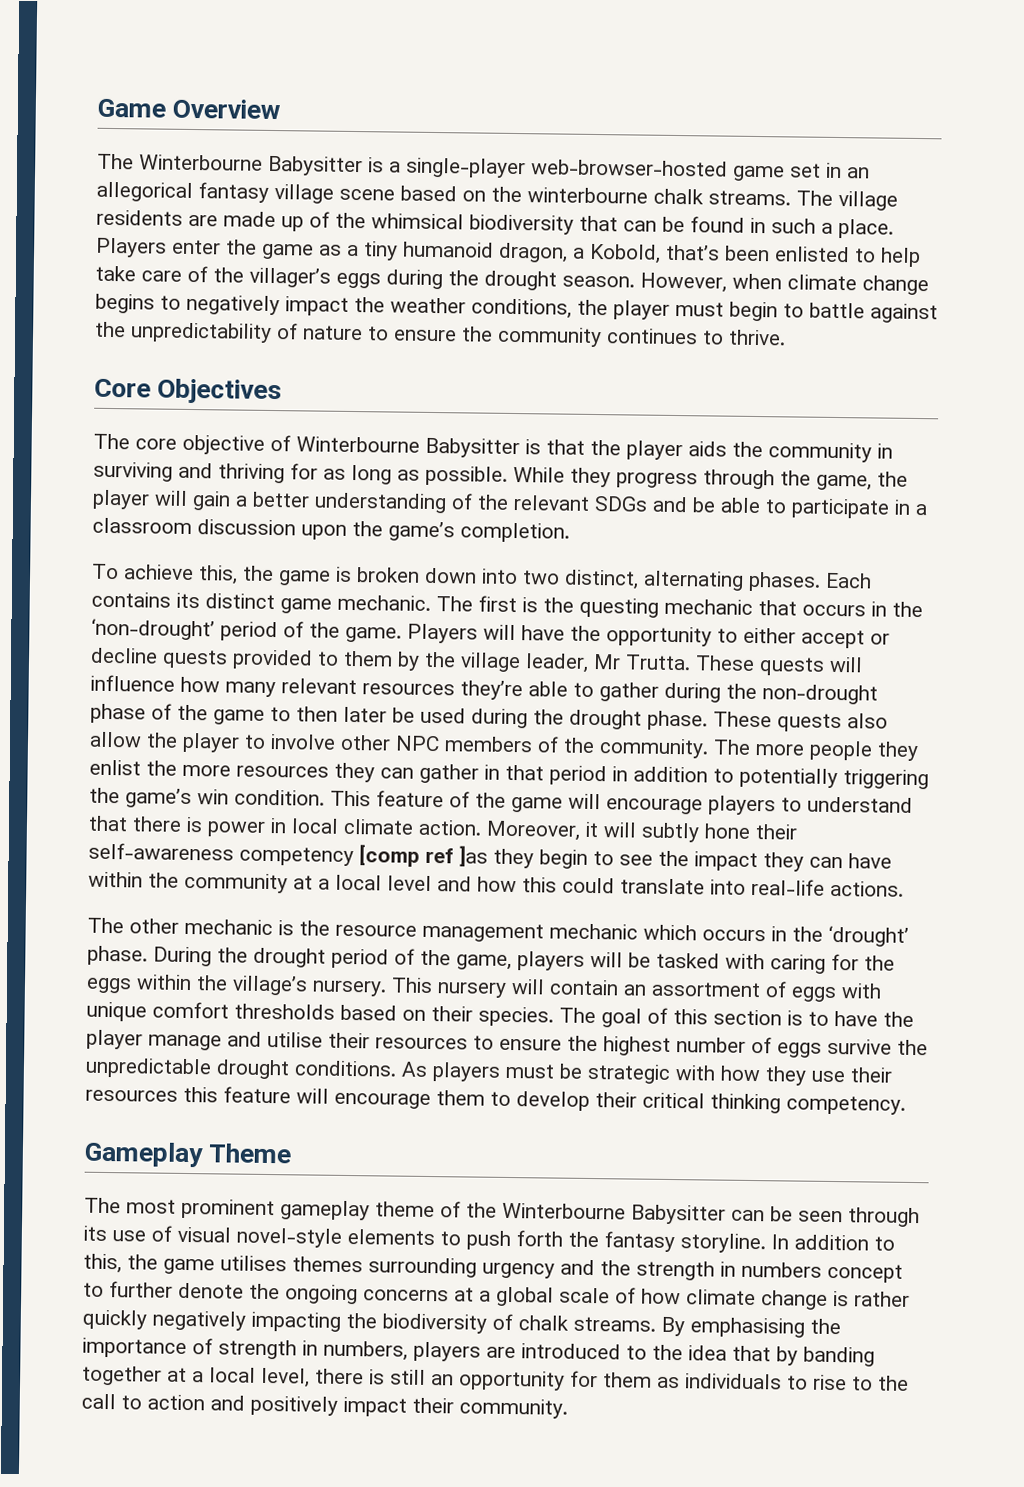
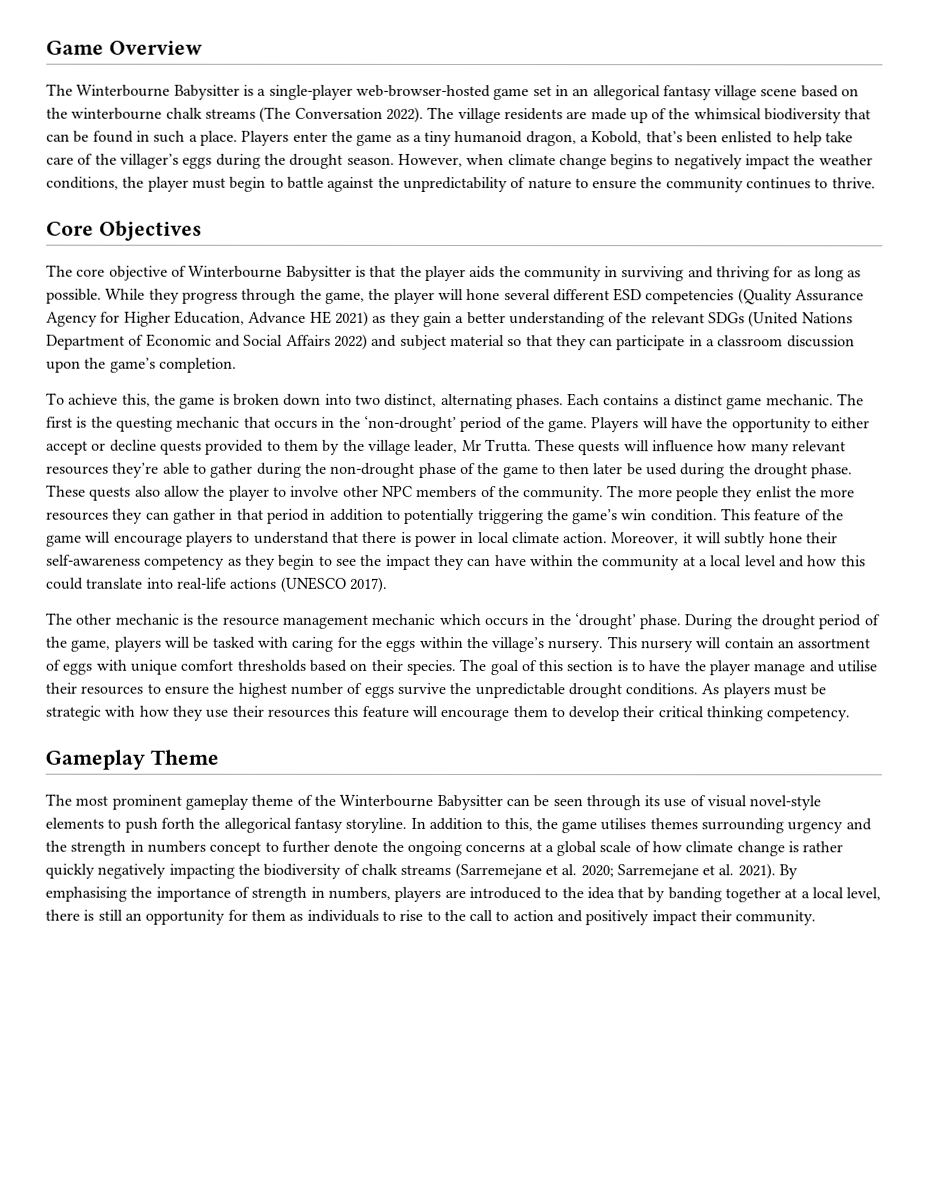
- The Winterbourne Babysitter is a single-player web-browser-hosted game set in an allegorical fantasy village scene based on the winterbourne chalk streams.
+ The Winterbourne Babysitter is a single-player web-browser-hosted game set in an allegorical fantasy village scene based on the winterbourne chalk streams (The Conversation 2022).
- While they progress through the game, the player will gain a better understanding of the relevant SDGs and be able to participate in a classroom discussion upon the game’s completion.
+ While they progress through the game, the player will hone several different ESD competencies (Quality Assurance Agency for Higher Education, Advance HE 2021) as they gain a better understanding of the relevant SDGs (United Nations Department of Economic and Social Affairs 2022) and subject material so that they can participate in a classroom discussion upon the game’s completion.
- Each contains its distinct game mechanic.
+ Each contains a distinct game mechanic.
- Moreover, it will subtly hone their self-awareness competency [comp ref ]as they begin to see the impact they can have within the community at a local level and how this could translate into real-life actions.
+ Moreover, it will subtly hone their self-awareness competency as they begin to see the impact they can have within the community at a local level and how this could translate into real-life actions (UNESCO 2017).
- The most prominent gameplay theme of the Winterbourne Babysitter can be seen through its use of visual novel-style elements to push forth the fantasy storyline.
+ The most prominent gameplay theme of the Winterbourne Babysitter can be seen through its use of visual novel-style elements to push forth the allegorical fantasy storyline.
- In addition to this, the game utilises themes surrounding urgency and the strength in numbers concept to further denote the ongoing concerns at a global scale of how climate change is rather quickly negatively impacting the biodiversity of chalk streams.
+ In addition to this, the game utilises themes surrounding urgency and the strength in numbers concept to further denote the ongoing concerns at a global scale of how climate change is rather quickly negatively impacting the biodiversity of chalk streams (Sarremejane et al. 2020; Sarremejane et al. 2021).

